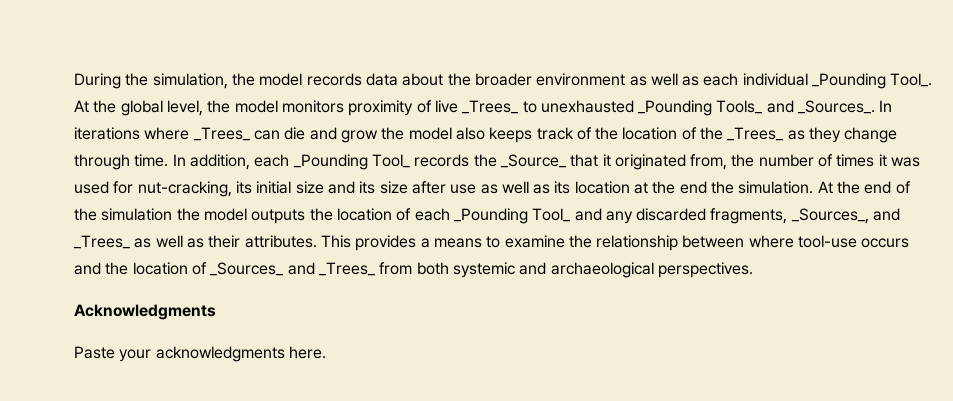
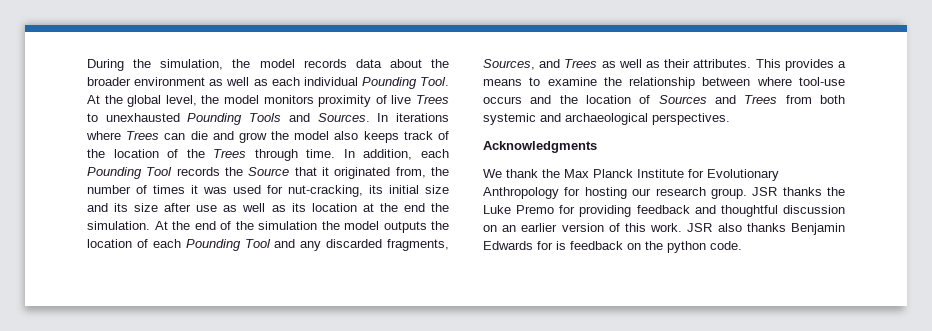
- During the simulation, the model records data about the broader environment as well as each individual _Pounding Tool_.
+ During the simulation, the model records data about the broader environment as well as each individual Pounding Tool.
- At the global level, the model monitors proximity of live _Trees_ to unexhausted _Pounding Tools_ and _Sources_.
+ At the global level, the model monitors proximity of live Trees to unexhausted Pounding Tools and Sources.
- In iterations where _Trees_ can die and grow the model also keeps track of the location of the _Trees_ as they change through time.
+ In iterations where Trees can die and grow the model also keeps track of the location of the Trees through time.
- In addition, each _Pounding Tool_ records the _Source_ that it originated from, the number of times it was used for nut-cracking, its initial size and its size after use as well as its location at the end the simulation.
+ In addition, each Pounding Tool records the Source that it originated from, the number of times it was used for nut-cracking, its initial size and its size after use as well as its location at the end the simulation.
- At the end of the simulation the model outputs the location of each _Pounding Tool_ and any discarded fragments, _Sources_, and _Trees_ as well as their attributes.
+ At the end of the simulation the model outputs the location of each Pounding Tool and any discarded fragments, Sources, and Trees as well as their attributes.
- This provides a means to examine the relationship between where tool-use occurs and the location of _Sources_ and _Trees_ from both systemic and archaeological perspectives.
+ This provides a means to examine the relationship between where tool-use occurs and the location of Sources and Trees from both systemic and archaeological perspectives.
- Paste your acknowledgments here.
+ We thank the Max Planck Institute for Evolutionary Anthropology for hosting our research group. JSR thanks the Luke Premo for providing feedback and thoughtful discussion on an earlier version of this work. JSR also thanks Benjamin Edwards for is feedback on the python code.

